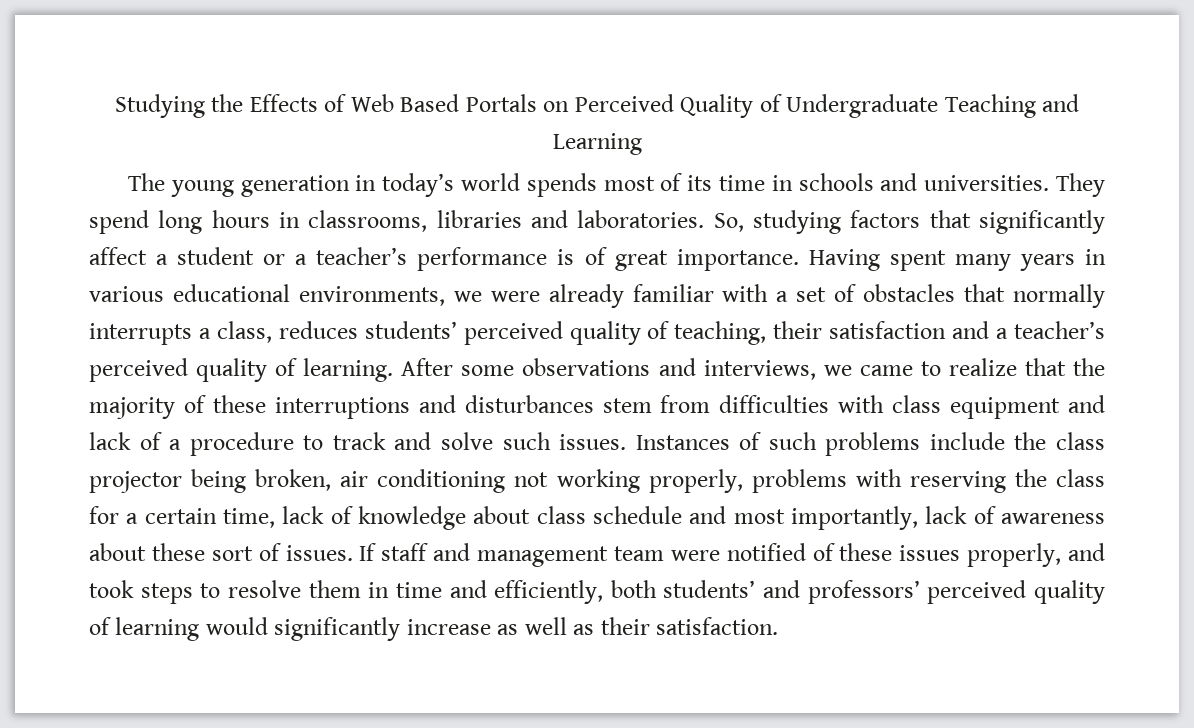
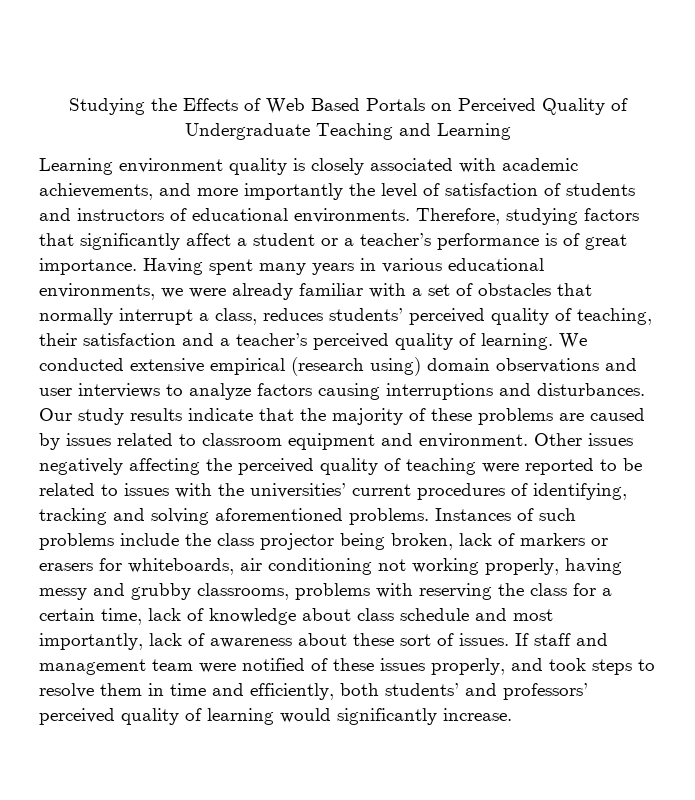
- The young generation in today’s world spends most of its time in schools and universities. They spend long hours in classrooms, libraries and laboratories. So, studying factors that significantly affect a student or a teacher’s performance is of great importance.
+ Learning environment quality is closely associated with academic achievements, and more importantly the level of satisfaction of students and instructors of educational environments. Therefore, studying factors that significantly affect a student or a teacher’s performance is of great importance.
- Having spent many years in various educational environments, we were already familiar with a set of obstacles that normally interrupts a class, reduces students’ perceived quality of teaching, their satisfaction and a teacher’s perceived quality of learning.
+ Having spent many years in various educational environments, we were already familiar with a set of obstacles that normally interrupt a class, reduces students’ perceived quality of teaching, their satisfaction and a teacher’s perceived quality of learning.
- After some observations and interviews, we came to realize that the majority of these interruptions and disturbances stem from difficulties with class equipment and lack of a procedure to track and solve such issues.
+ We conducted extensive empirical (research using) domain observations and user interviews to analyze factors causing interruptions and disturbances. Our study results indicate that the majority of these problems are caused by issues related to classroom equipment and environment. Other issues negatively affecting the perceived quality of teaching were reported to be related to issues with the universities’ current procedures of identifying, tracking and solving aforementioned problems.
- Instances of such problems include the class projector being broken, air conditioning not working properly, problems with reserving the class for a certain time, lack of knowledge about class schedule and most importantly, lack of awareness about these sort of issues.
+ Instances of such problems include the class projector being broken, lack of markers or erasers for whiteboards, air conditioning not working properly, having messy and grubby classrooms, problems with reserving the class for a certain time, lack of knowledge about class schedule and most importantly, lack of awareness about these sort of issues.
- If staff and management team were notified of these issues properly, and took steps to resolve them in time and efficiently, both students’ and professors’ perceived quality of learning would significantly increase as well as their satisfaction.
+ If staff and management team were notified of these issues properly, and took steps to resolve them in time and efficiently, both students’ and professors’ perceived quality of learning would significantly increase.

